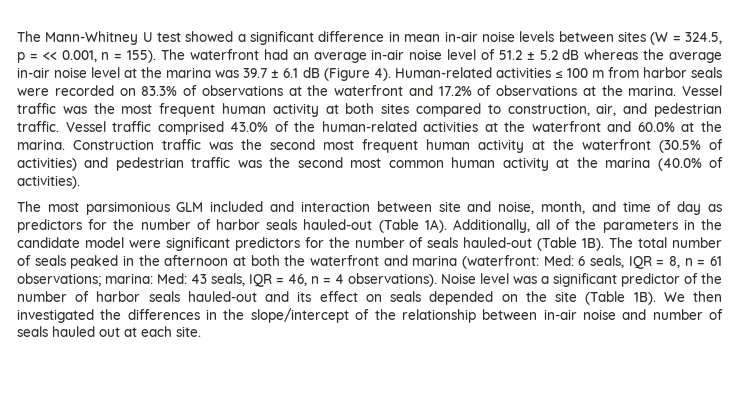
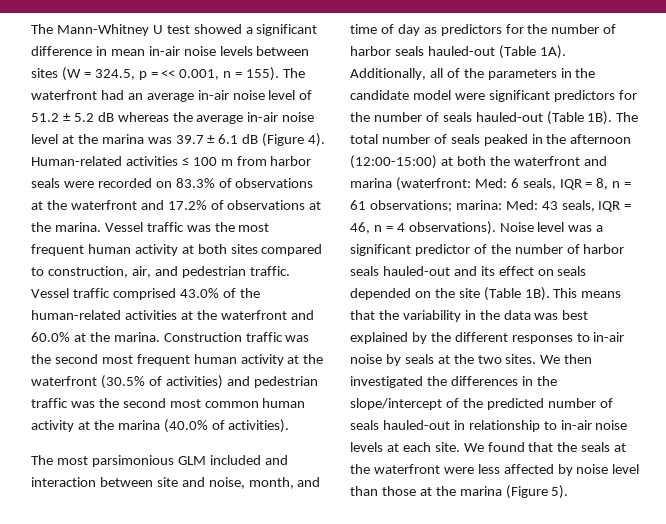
- The total number of seals peaked in the afternoon at both the waterfront and marina (waterfront: Med: 6 seals, IQR = 8, n = 61 observations; marina: Med: 43 seals, IQR = 46, n = 4 observations).
+ The total number of seals peaked in the afternoon (12:00-15:00) at both the waterfront and marina (waterfront: Med: 6 seals, IQR = 8, n = 61 observations; marina: Med: 43 seals, IQR = 46, n = 4 observations).
+ This means that the variability in the data was best explained by the different responses to in-air noise by seals at the two sites.
- We then investigated the differences in the slope/intercept of the relationship between in-air noise and number of seals hauled out at each site.
+ We then investigated the differences in the slope/intercept of the predicted number of seals hauled-out in relationship to in-air noise levels at each site. We found that the seals at the waterfront were less affected by noise level than those at the marina (Figure 5).

